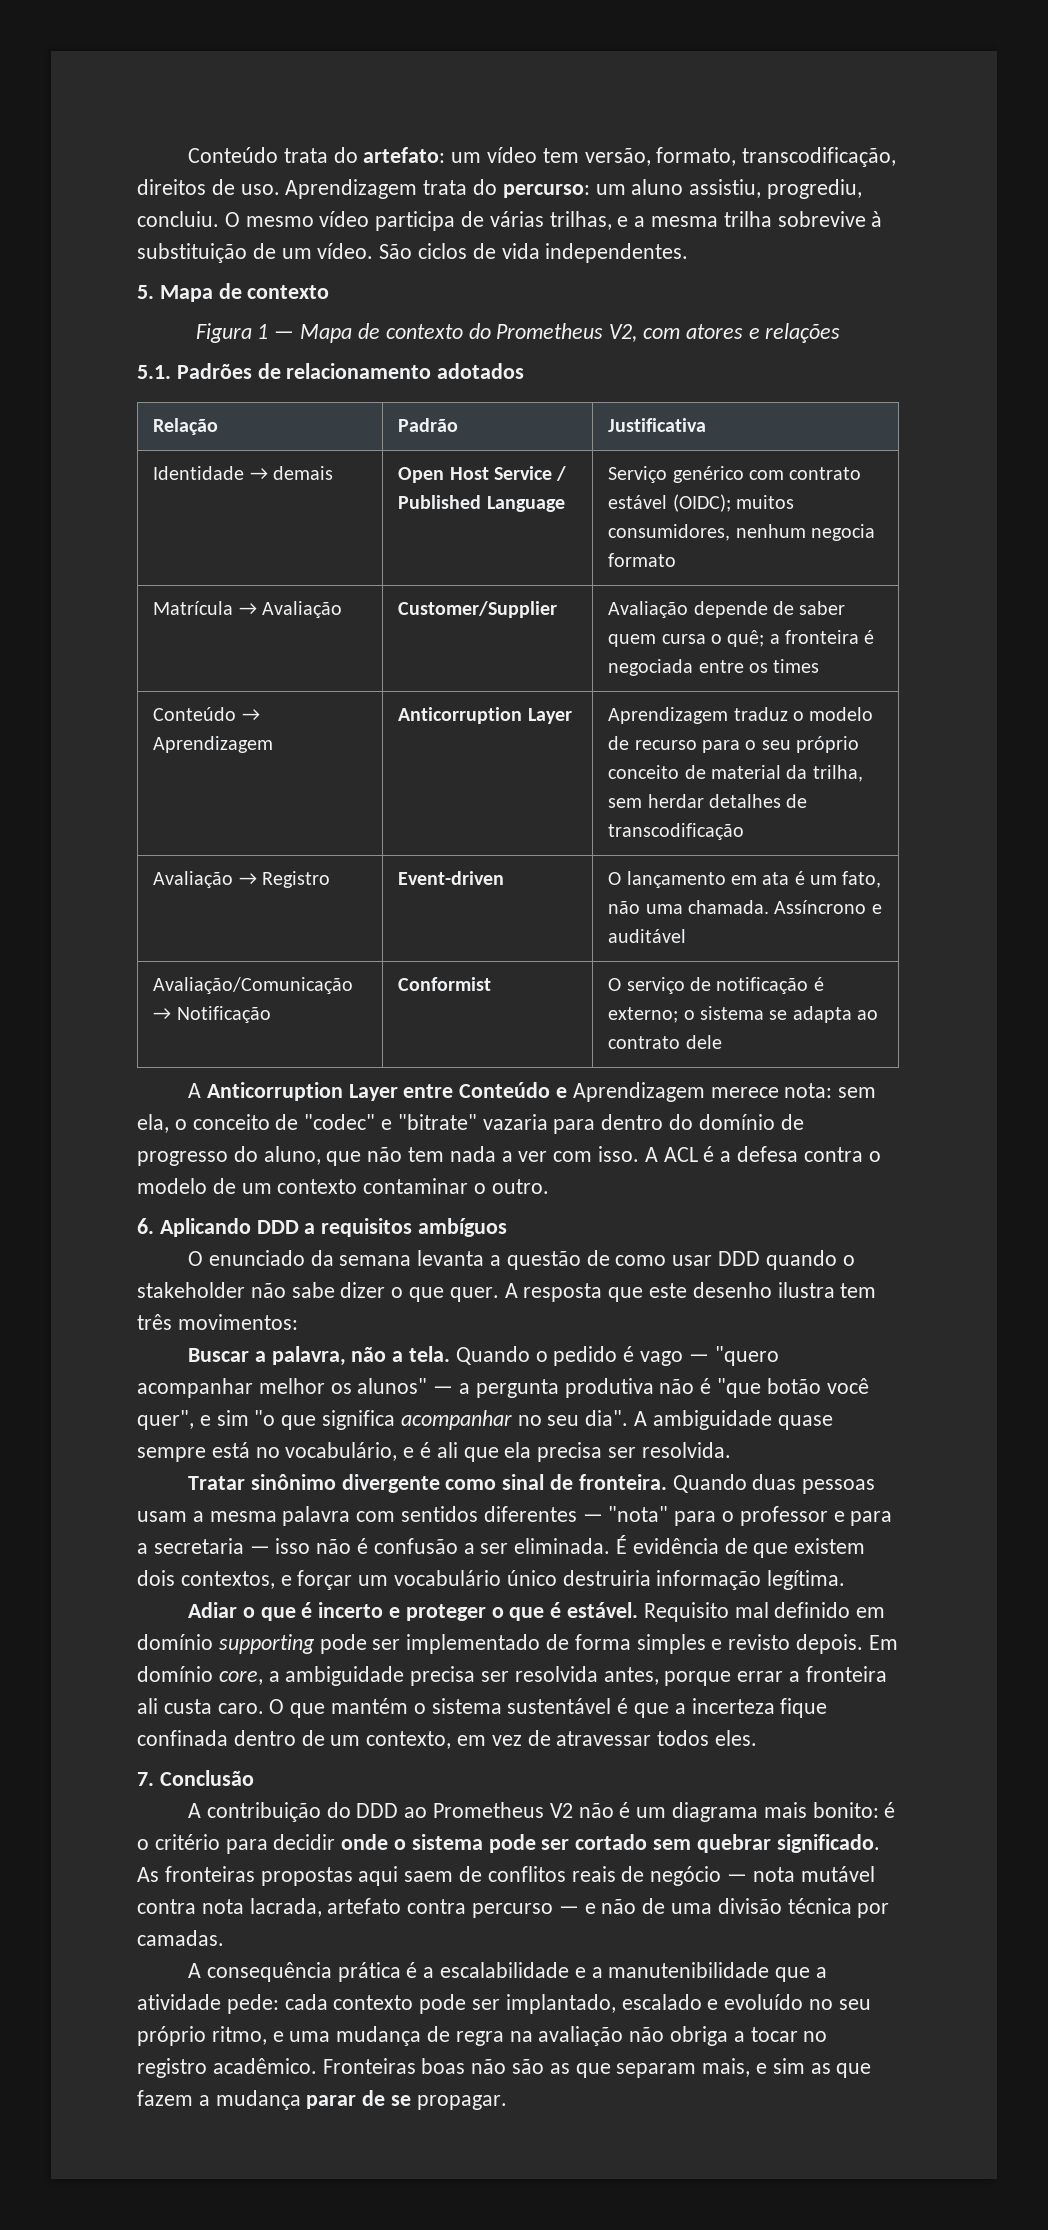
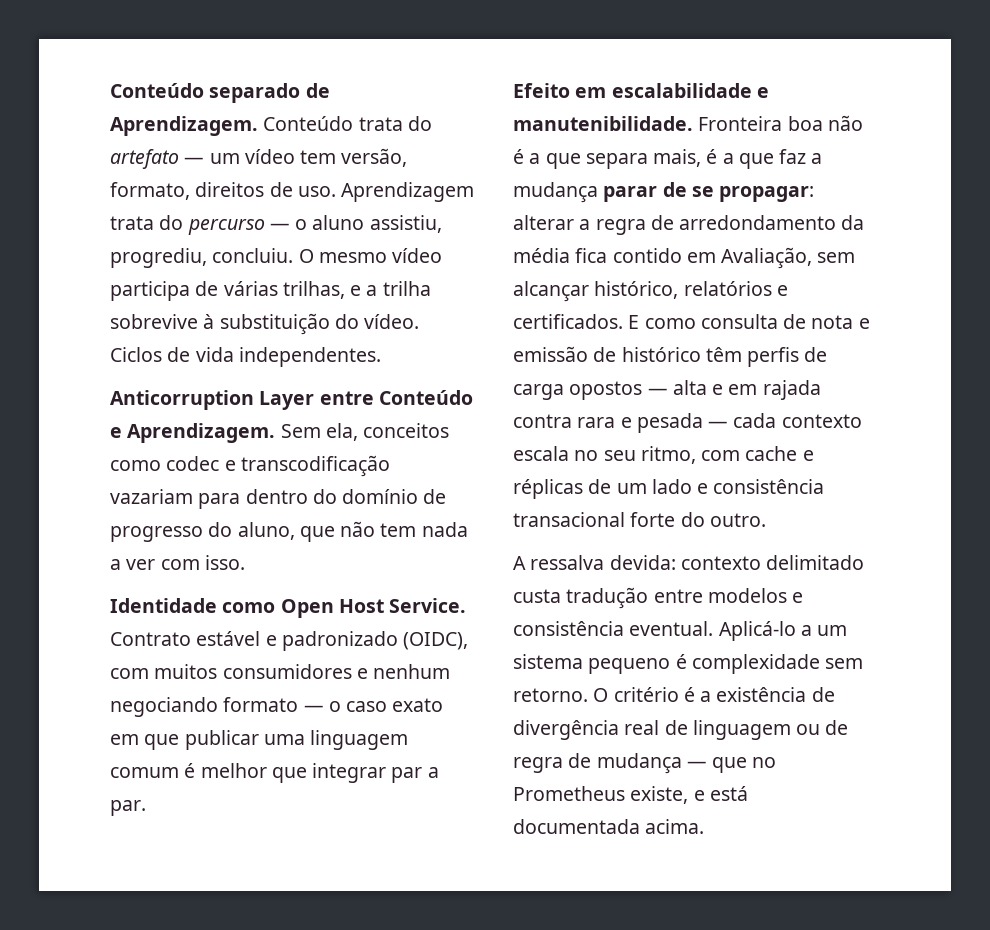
- Conteúdo trata do artefato: um vídeo tem versão, formato, transcodificação, direitos de uso.
+ Conteúdo separado de Aprendizagem. Conteúdo trata do artefato — um vídeo tem versão, formato, direitos de uso.
- Aprendizagem trata do percurso: um aluno assistiu, progrediu, concluiu.
+ Aprendizagem trata do percurso — o aluno assistiu, progrediu, concluiu.
- O mesmo vídeo participa de várias trilhas, e a mesma trilha sobrevive à substituição de um vídeo. São ciclos de vida independentes.
- 5. Mapa de contexto
- Figura 1 — Mapa de contexto do Prometheus V2, com atores e relações
- 5.1. Padrões de relacionamento adotados
- Relação | Padrão | Justificativa
- Identidade → demais | Open Host Service / Published Language | Serviço genérico com contrato estável (OIDC); muitos consumidores, nenhum negocia formato
- Matrícula → Avaliação | Customer/Supplier | Avaliação depende de saber quem cursa o quê; a fronteira é negociada entre os times
- Conteúdo → Aprendizagem | Anticorruption Layer | Aprendizagem traduz o modelo de recurso para o seu próprio conceito de material da trilha, sem herdar detalhes de transcodificação
- Avaliação → Registro | Event-driven | O lançamento em ata é um fato, não uma chamada. Assíncrono e auditável
- Avaliação/Comunicação → Notificação | Conformist | O serviço de notificação é externo; o sistema se adapta ao contrato dele
- A Anticorruption Layer entre Conteúdo e Aprendizagem merece nota: sem ela, o conceito de "codec" e "bitrate" vazaria para dentro do domínio de progresso do aluno, que não tem nada a ver com isso. A ACL é a defesa contra o modelo de um contexto contaminar o outro.
- 6. Aplicando DDD a requisitos ambíguos
- O enunciado da semana levanta a questão de como usar DDD quando o stakeholder não sabe dizer o que quer. A resposta que este desenho ilustra tem três movimentos:
- Buscar a palavra, não a tela. Quando o pedido é vago — "quero acompanhar melhor os alunos" — a pergunta produtiva não é "que botão você quer", e sim "o que significa acompanhar no seu dia". A ambiguidade quase sempre está no vocabulário, e é ali que ela precisa ser resolvida.
- Tratar sinônimo divergente como sinal de fronteira. Quando duas pessoas usam a mesma palavra com sentidos diferentes — "nota" para o professor e para a secretaria — isso não é confusão a ser eliminada. É evidência de que existem dois contextos, e forçar um vocabulário único destruiria informação legítima.
- Adiar o que é incerto e proteger o que é estável. Requisito mal definido em domínio supporting pode ser implementado de forma simples e revisto depois. Em domínio core, a ambiguidade precisa ser resolvida antes, porque errar a fronteira ali custa caro. O que mantém o sistema sustentável é que a incerteza fique confinada dentro de um contexto, em vez de atravessar todos eles.
- 7. Conclusão
- A contribuição do DDD ao Prometheus V2 não é um diagrama mais bonito: é o critério para decidir onde o sistema pode ser cortado sem quebrar significado. As fronteiras propostas aqui saem de conflitos reais de negócio — nota mutável contra nota lacrada, artefato contra percurso — e não de uma divisão técnica por camadas.
- A consequência prática é a escalabilidade e a manutenibilidade que a atividade pede: cada contexto pode ser implantado, escalado e evoluído no seu próprio ritmo, e uma mudança de regra na avaliação não obriga a tocar no registro acadêmico. Fronteiras boas não são as que separam mais, e sim as que fazem a mudança parar de se propagar.
+ O mesmo vídeo participa de várias trilhas, e a trilha sobrevive à substituição do vídeo. Ciclos de vida independentes.
+ Anticorruption Layer entre Conteúdo e Aprendizagem. Sem ela, conceitos como codec e transcodificação vazariam para dentro do domínio de progresso do aluno, que não tem nada a ver com isso.
+ Identidade como Open Host Service. Contrato estável e padronizado (OIDC), com muitos consumidores e nenhum negociando formato — o caso exato em que publicar uma linguagem comum é melhor que integrar par a par.
+ Efeito em escalabilidade e manutenibilidade. Fronteira boa não é a que separa mais, é a que faz a mudança parar de se propagar: alterar a regra de arredondamento da média fica contido em Avaliação, sem alcançar histórico, relatórios e certificados. E como consulta de nota e emissão de histórico têm perfis de carga opostos — alta e em rajada contra rara e pesada — cada contexto escala no seu ritmo, com cache e réplicas de um lado e consistência transacional forte do outro.
+ A ressalva devida: contexto delimitado custa tradução entre modelos e consistência eventual. Aplicá-lo a um sistema pequeno é complexidade sem retorno. O critério é a existência de divergência real de linguagem ou de regra de mudança — que no Prometheus existe, e está documentada acima.

